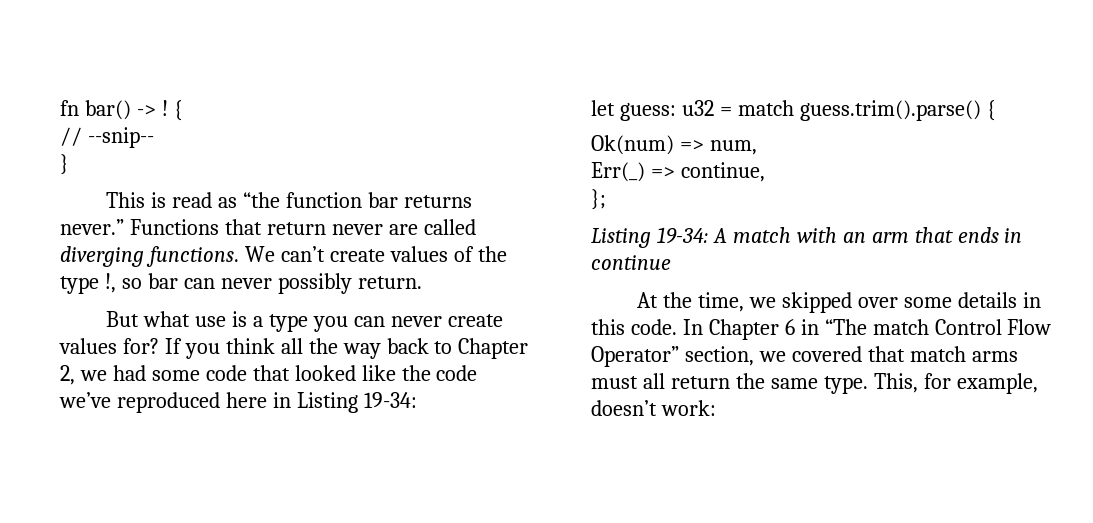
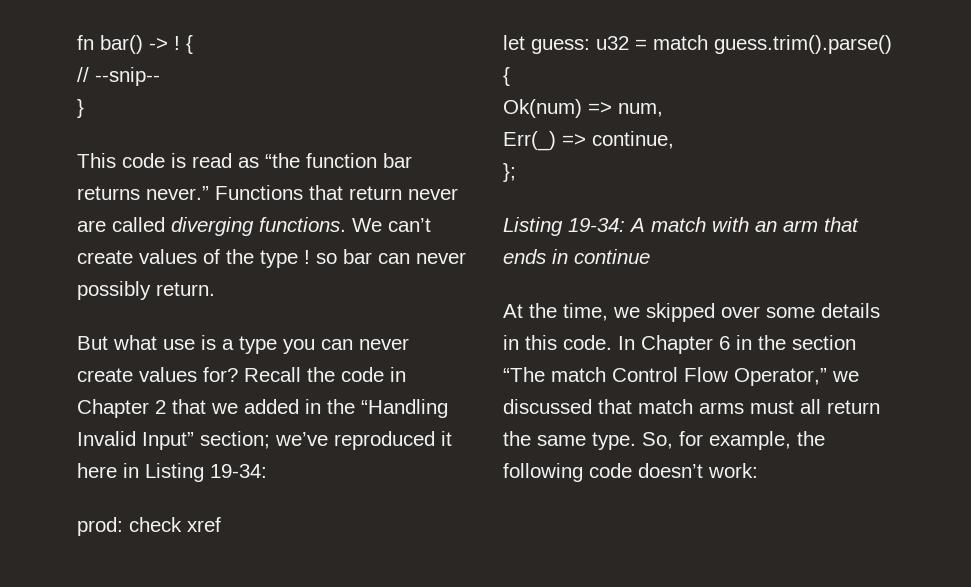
- This is read as “the function bar returns never.”
+ This code is read as “the function bar returns never.”
- We can’t create values of the type !, so bar can never possibly return.
+ We can’t create values of the type ! so bar can never possibly return.
- If you think all the way back to Chapter 2, we had some code that looked like the code we’ve reproduced here in Listing 19-34:
+ Recall the code in Chapter 2 that we added in the “Handling Invalid Input” section; we’ve reproduced it here in Listing 19-34:
+ prod: check xref
- In Chapter 6 in “The match Control Flow Operator” section, we covered that match arms must all return the same type.
+ In Chapter 6 in the section “The match Control Flow Operator,” we discussed that match arms must all return the same type.
- This, for example, doesn’t work:
+ So, for example, the following code doesn’t work:

